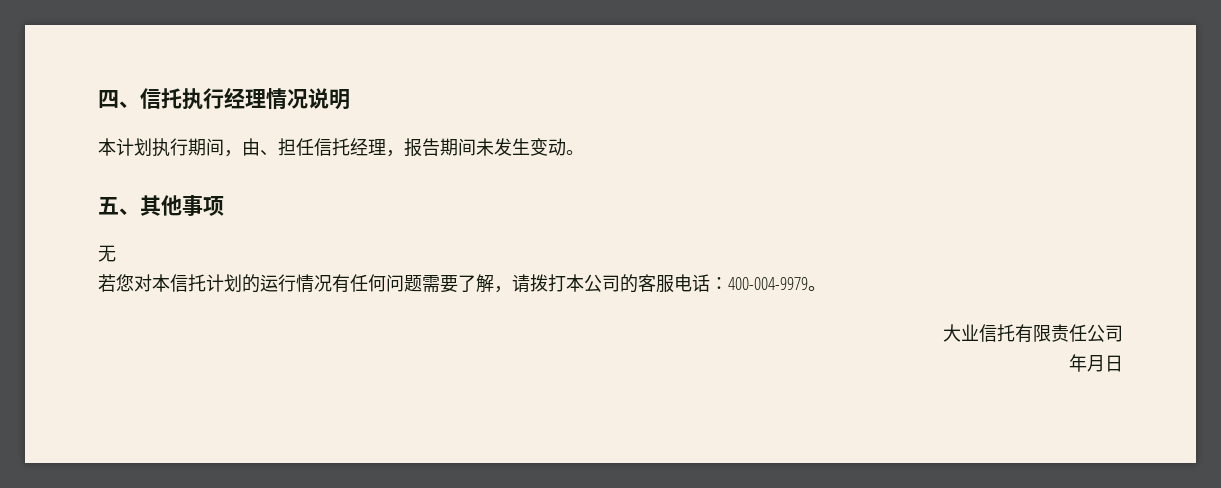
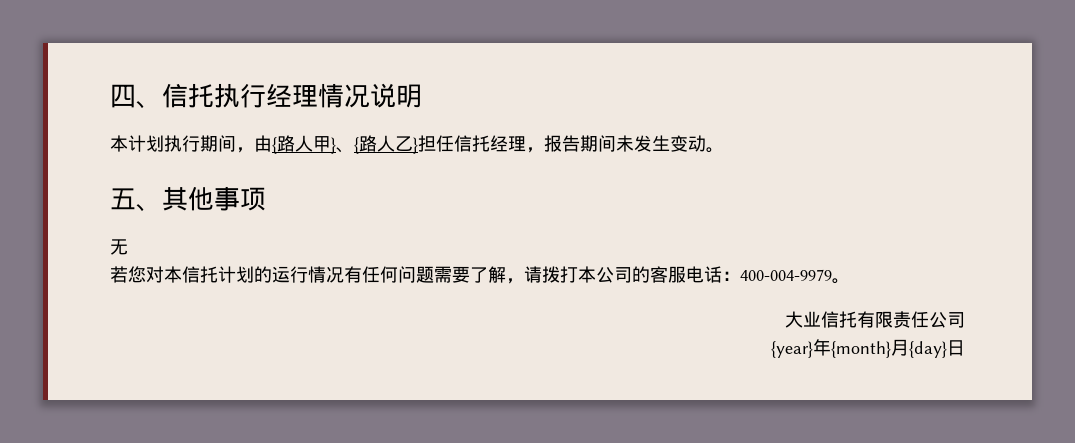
- 本计划执行期间，由、担任信托经理，报告期间未发生变动。
+ 本计划执行期间，由{路人甲}、{路人乙}担任信托经理，报告期间未发生变动。
- 年月日
+ {year}年{month}月{day}日

